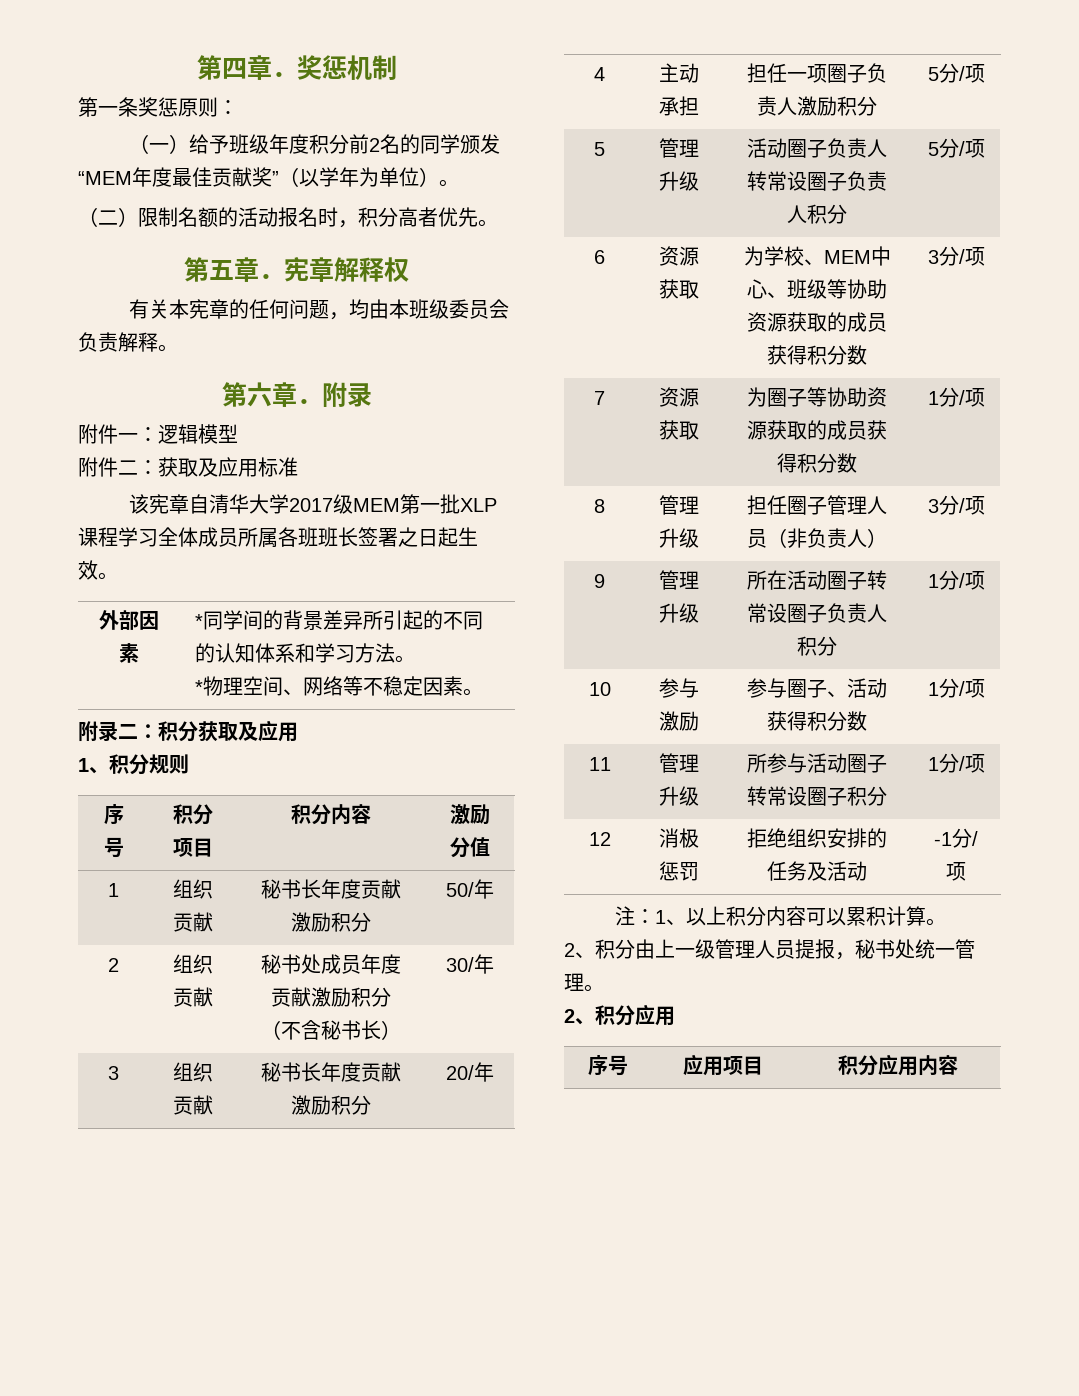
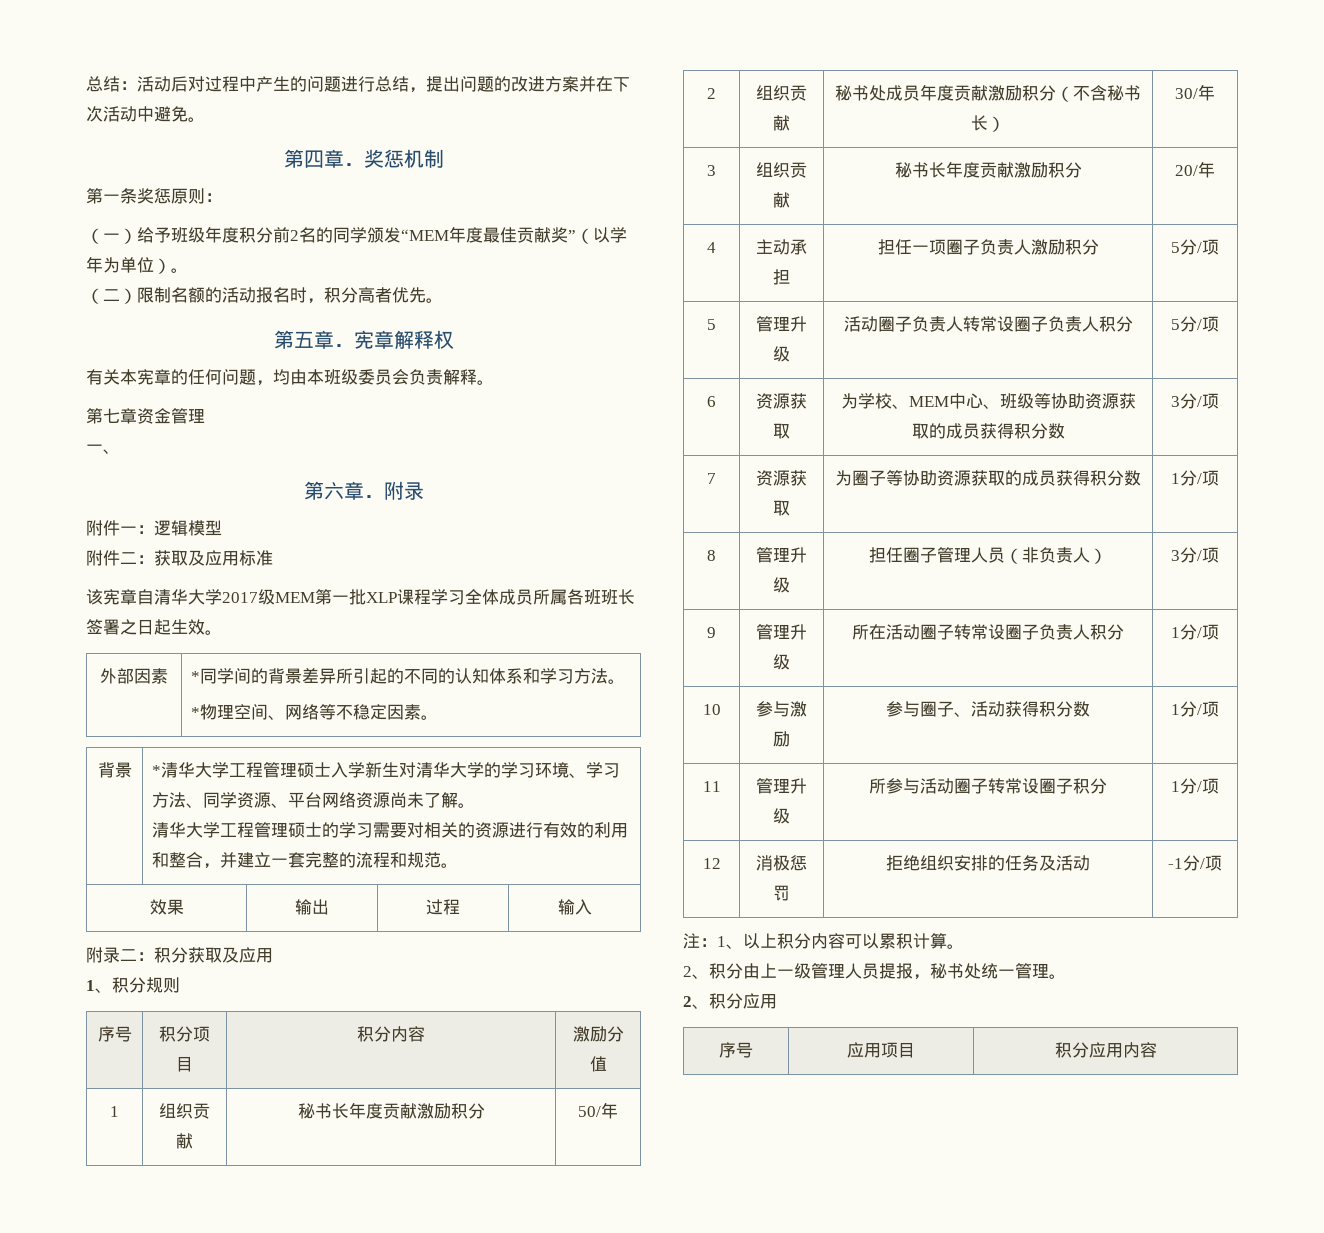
+ 总结：活动后对过程中产生的问题进行总结，提出问题的改进方案并在下次活动中避免。
+ 第七章资金管理
+ 一、
+ 背景 | *清华大学工程管理硕士入学新生对清华大学的学习环境、学习方法、同学资源、平台网络资源尚未了解。
+ 清华大学工程管理硕士的学习需要对相关的资源进行有效的利用和整合，并建立一套完整的流程和规范。
+ 效果 | 输出 | 过程 | 输入

